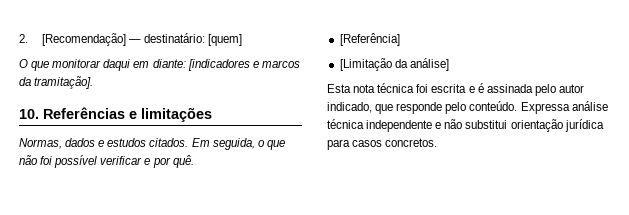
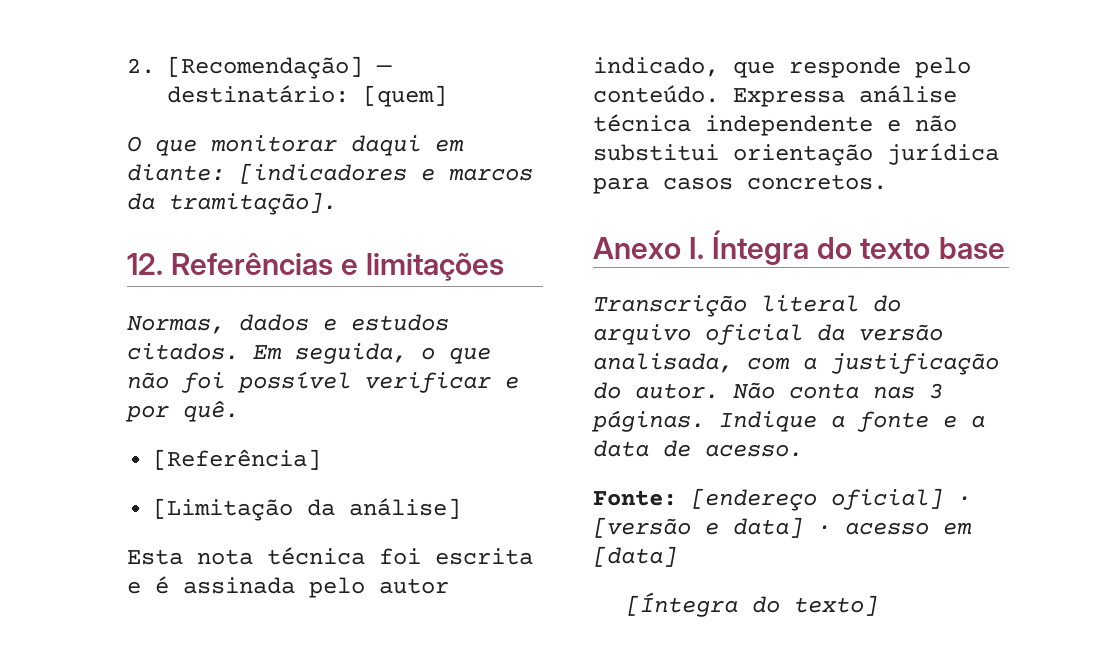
- 10. Referências e limitações
+ 12. Referências e limitações
+ Anexo I. Íntegra do texto base
+ Transcrição literal do arquivo oficial da versão analisada, com a justificação do autor. Não conta nas 3 páginas. Indique a fonte e a data de acesso.
+ Fonte: [endereço oficial] · [versão e data] · acesso em [data]
+ [Íntegra do texto]

